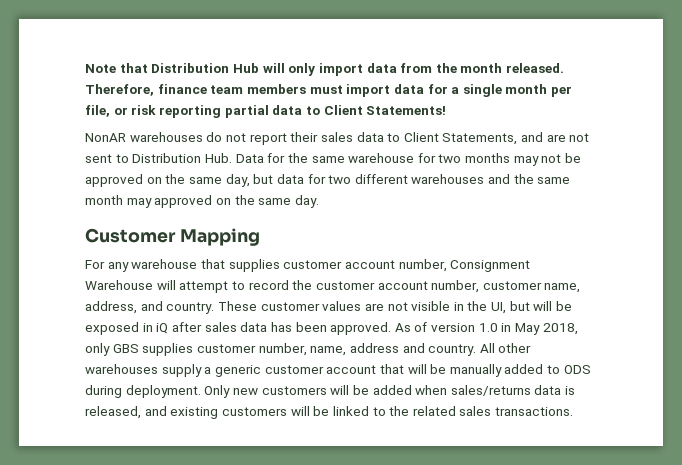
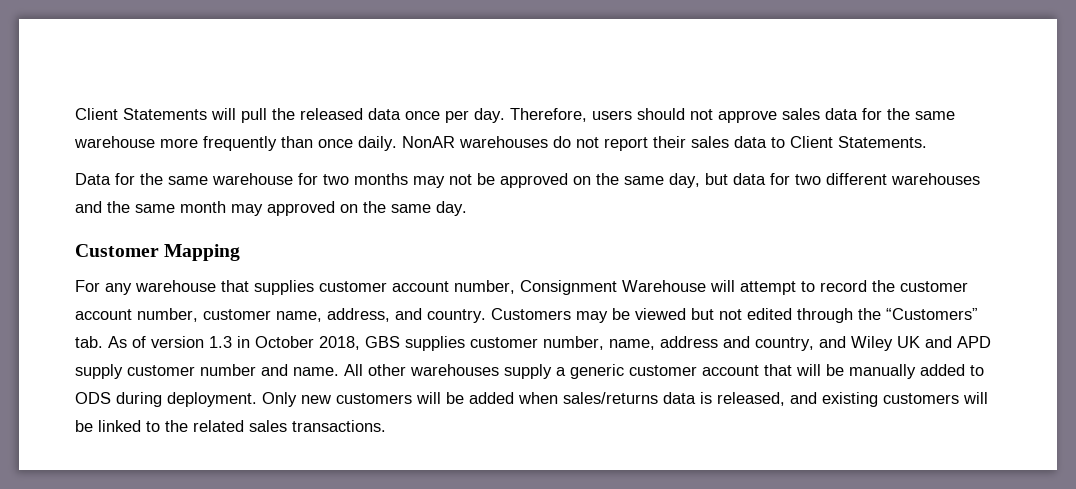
- Note that Distribution Hub will only import data from the month released. Therefore, finance team members must import data for a single month per file, or risk reporting partial data to Client Statements!
- NonAR warehouses do not report their sales data to Client Statements, and are not sent to Distribution Hub. Data for the same warehouse for two months may not be approved on the same day, but data for two different warehouses and the same month may approved on the same day.
+ Client Statements will pull the released data once per day. Therefore, users should not approve sales data for the same warehouse more frequently than once daily. NonAR warehouses do not report their sales data to Client Statements.
+ Data for the same warehouse for two months may not be approved on the same day, but data for two different warehouses and the same month may approved on the same day.
- These customer values are not visible in the UI, but will be exposed in iQ after sales data has been approved. As of version 1.0 in May 2018, only GBS supplies customer number, name, address and country.
+ Customers may be viewed but not edited through the “Customers” tab. As of version 1.3 in October 2018, GBS supplies customer number, name, address and country, and Wiley UK and APD supply customer number and name.

